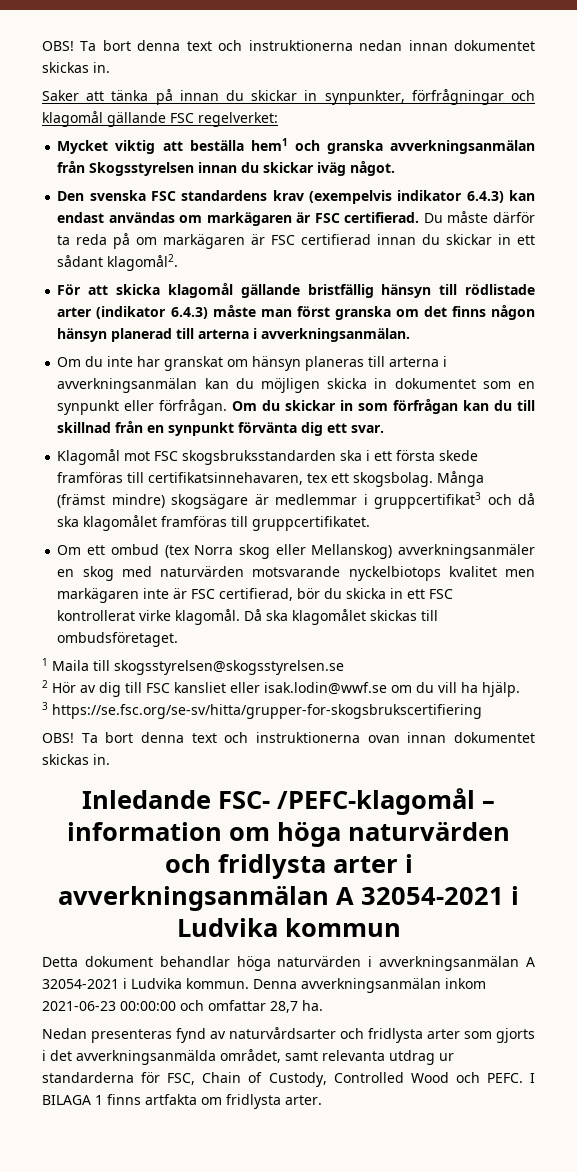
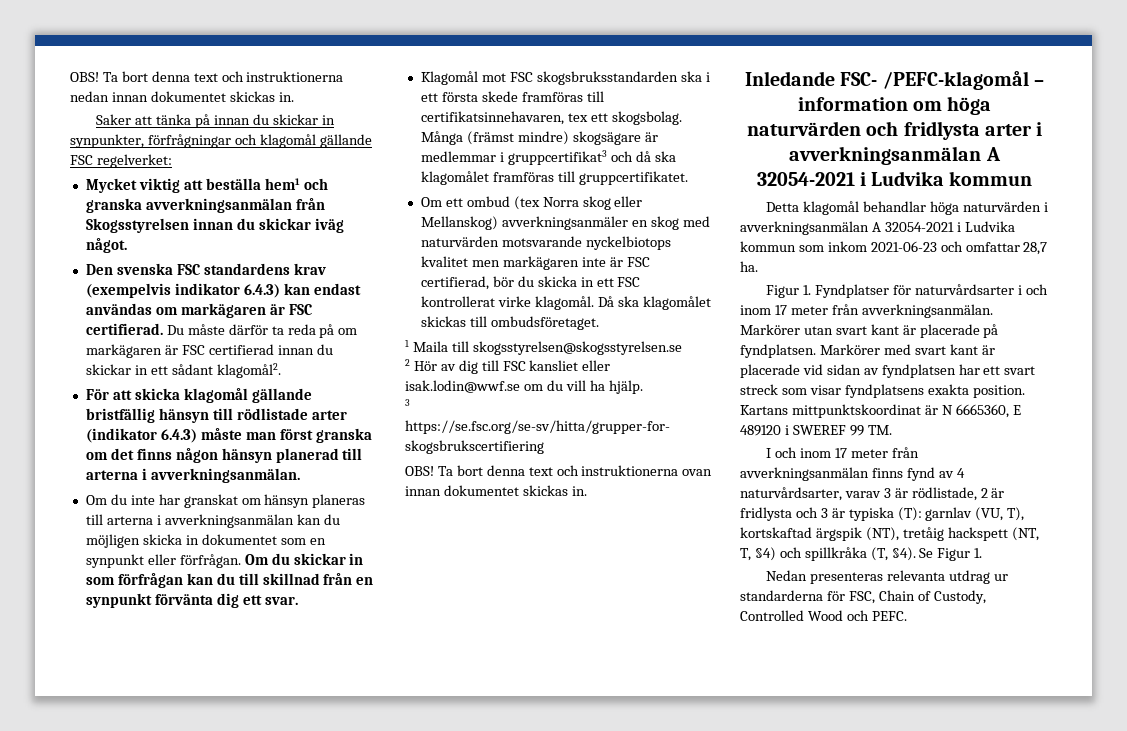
- Detta dokument behandlar höga naturvärden i avverkningsanmälan A 32054-2021 i Ludvika kommun. Denna avverkningsanmälan inkom 2021-06-23 00:00:00 och omfattar 28,7 ha.
+ Detta klagomål behandlar höga naturvärden i avverkningsanmälan A 32054-2021 i Ludvika kommun som inkom 2021-06-23 och omfattar 28,7 ha.
- Nedan presenteras fynd av naturvårdsarter och fridlysta arter som gjorts i det avverkningsanmälda området, samt relevanta utdrag ur standarderna för FSC, Chain of Custody, Controlled Wood och PEFC. I BILAGA 1 finns artfakta om fridlysta arter.
+ Figur 1. Fyndplatser för naturvårdsarter i och inom 17 meter från avverkningsanmälan. Markörer utan svart kant är placerade på fyndplatsen. Markörer med svart kant är placerade vid sidan av fyndplatsen har ett svart streck som visar fyndplatsens exakta position. Kartans mittpunktskoordinat är N 6665360, E 489120 i SWEREF 99 TM.
+ I och inom 17 meter från avverkningsanmälan finns fynd av 4 naturvårdsarter, varav 3 är rödlistade, 2 är fridlysta och 3 är typiska (T): garnlav (VU, T), kortskaftad ärgspik (NT), tretåig hackspett (NT, T, §4) och spillkråka (T, §4). Se Figur 1.
+ Nedan presenteras relevanta utdrag ur standarderna för FSC, Chain of Custody, Controlled Wood och PEFC.

